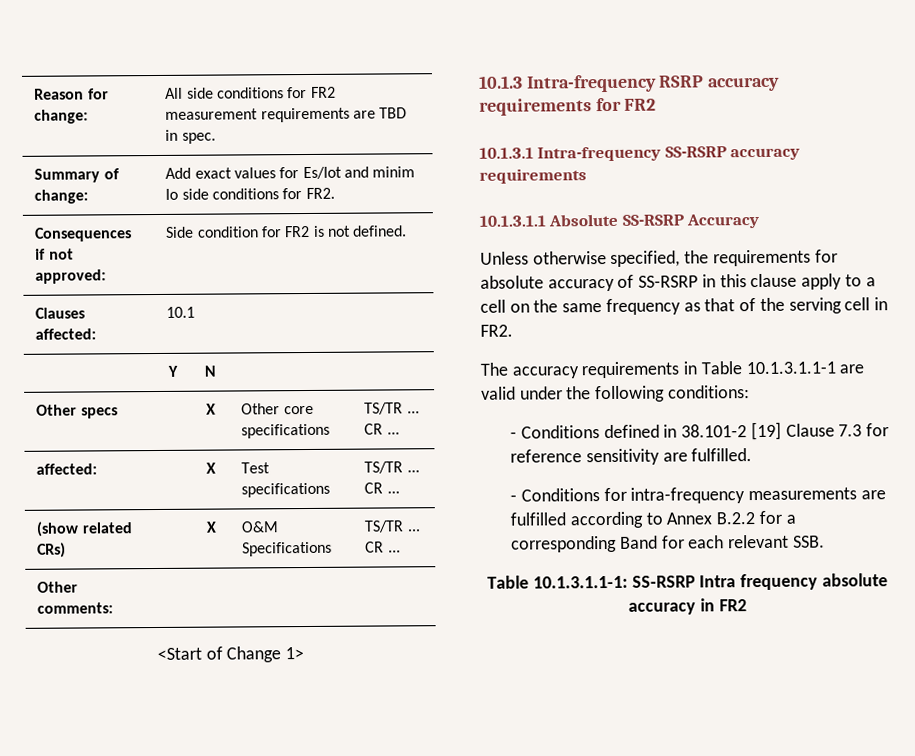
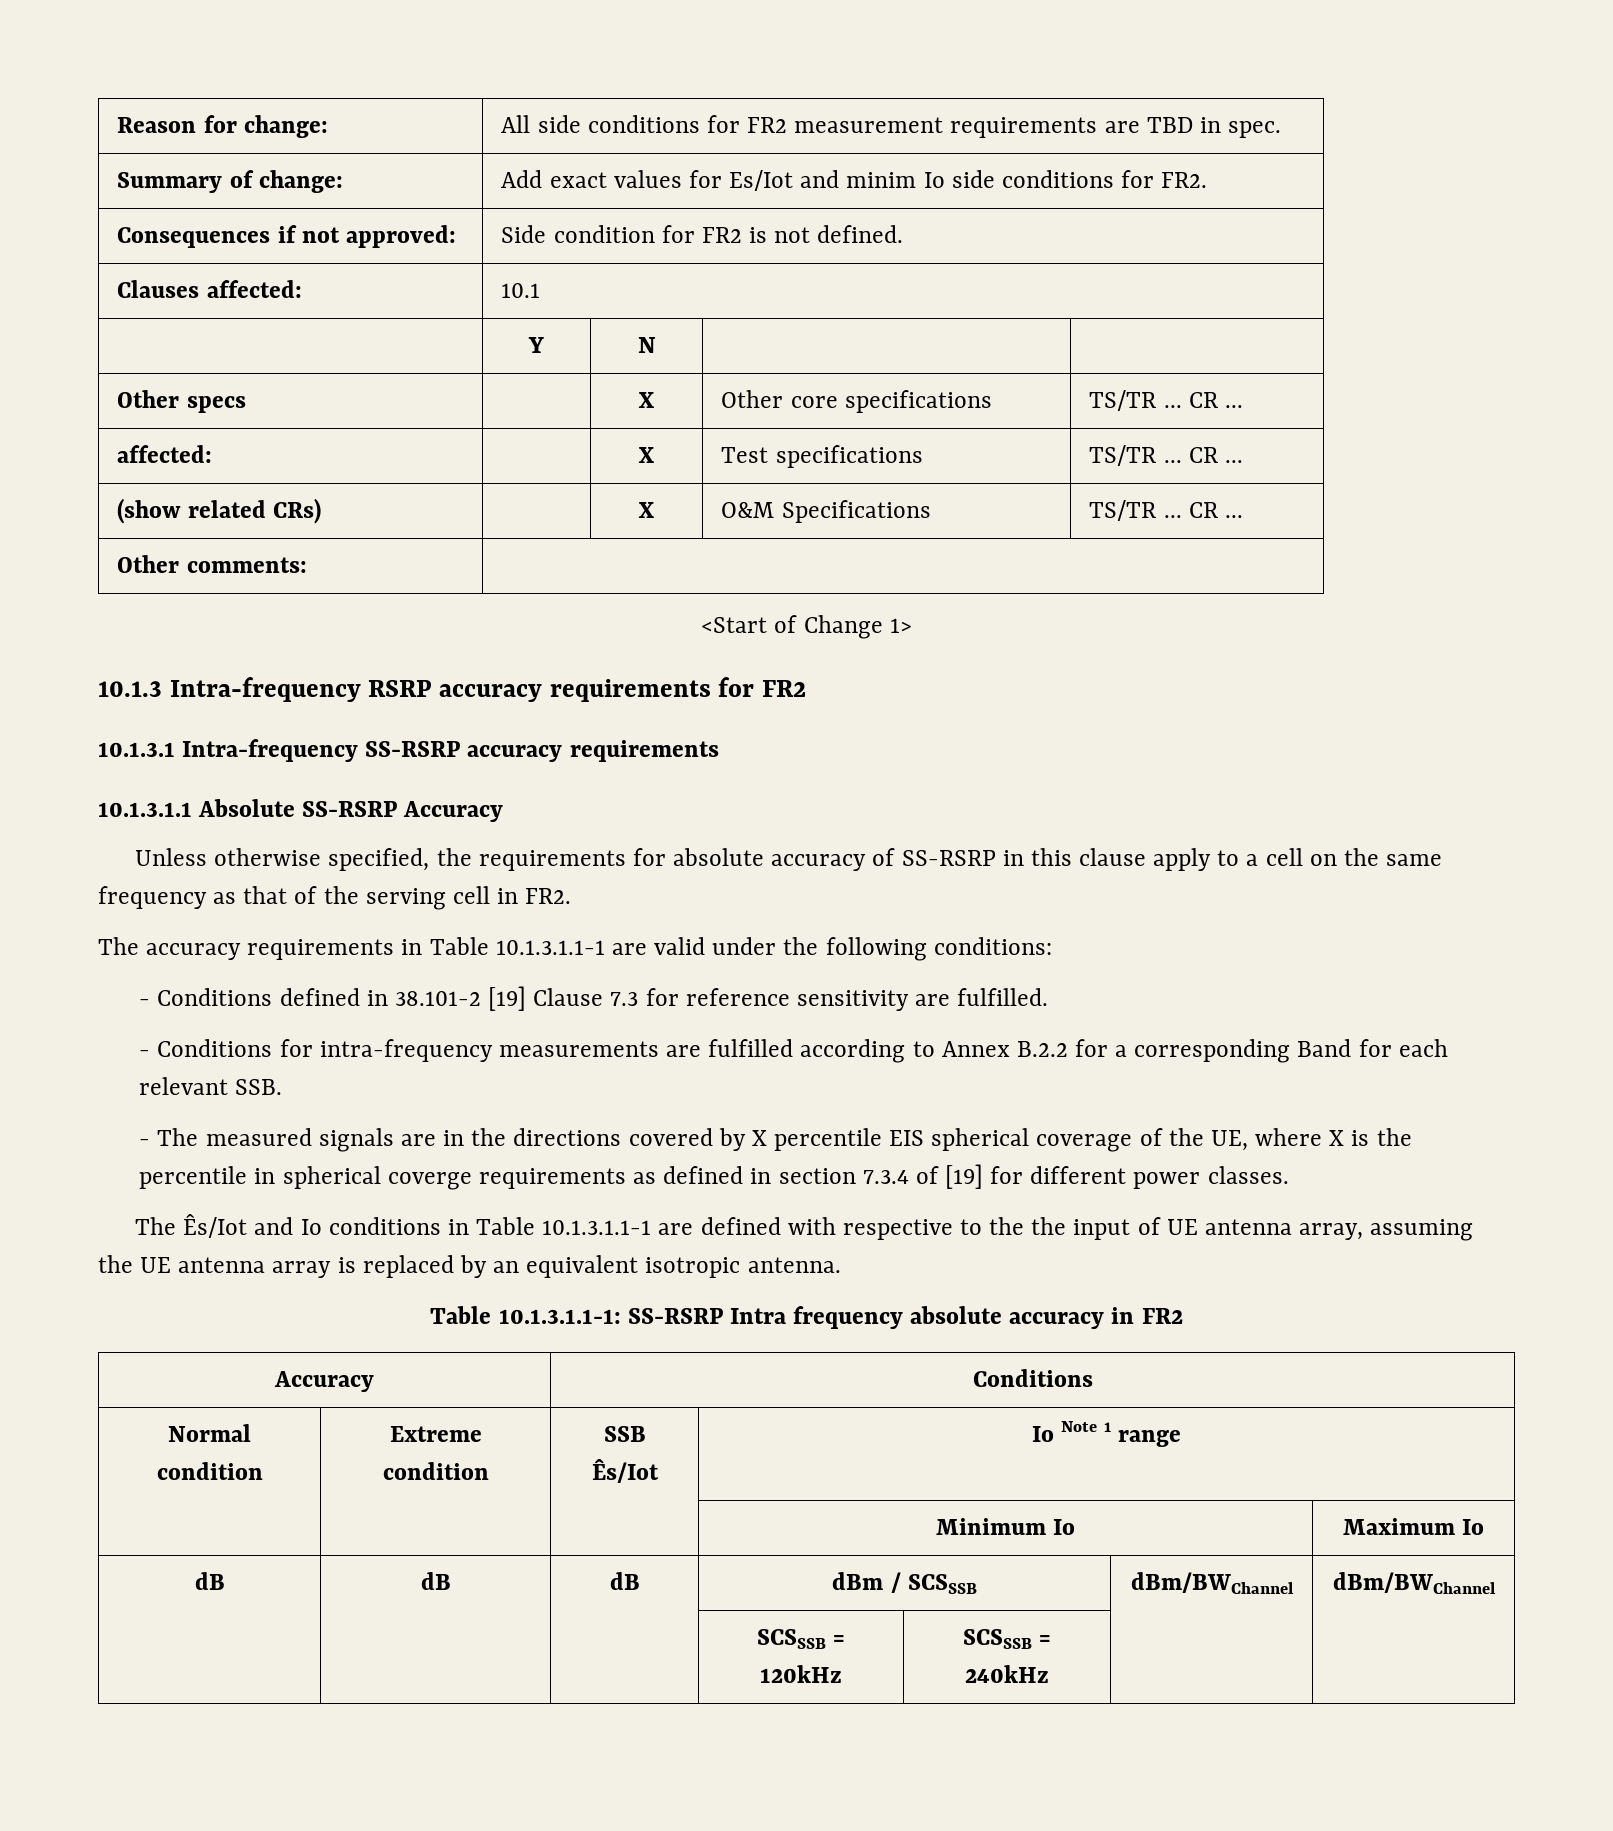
+ - The measured signals are in the directions covered by X percentile EIS spherical coverage of the UE, where X is the percentile in spherical coverge requirements as defined in section 7.3.4 of [19] for different power classes.
+ The Ês/Iot and Io conditions in Table 10.1.3.1.1-1 are defined with respective to the the input of UE antenna array, assuming the UE antenna array is replaced by an equivalent isotropic antenna.
+ Accuracy | Conditions
+ Normal condition | Extreme condition | SSB Ês/Iot | Io Note 1 range
+ | | | Minimum Io | Maximum Io
+ dB | dB | dB | dBm / SCSSSB | dBm/BWChannel | dBm/BWChannel
+ | | | SCSSSB = 120kHz | SCSSSB = 240kHz | |

